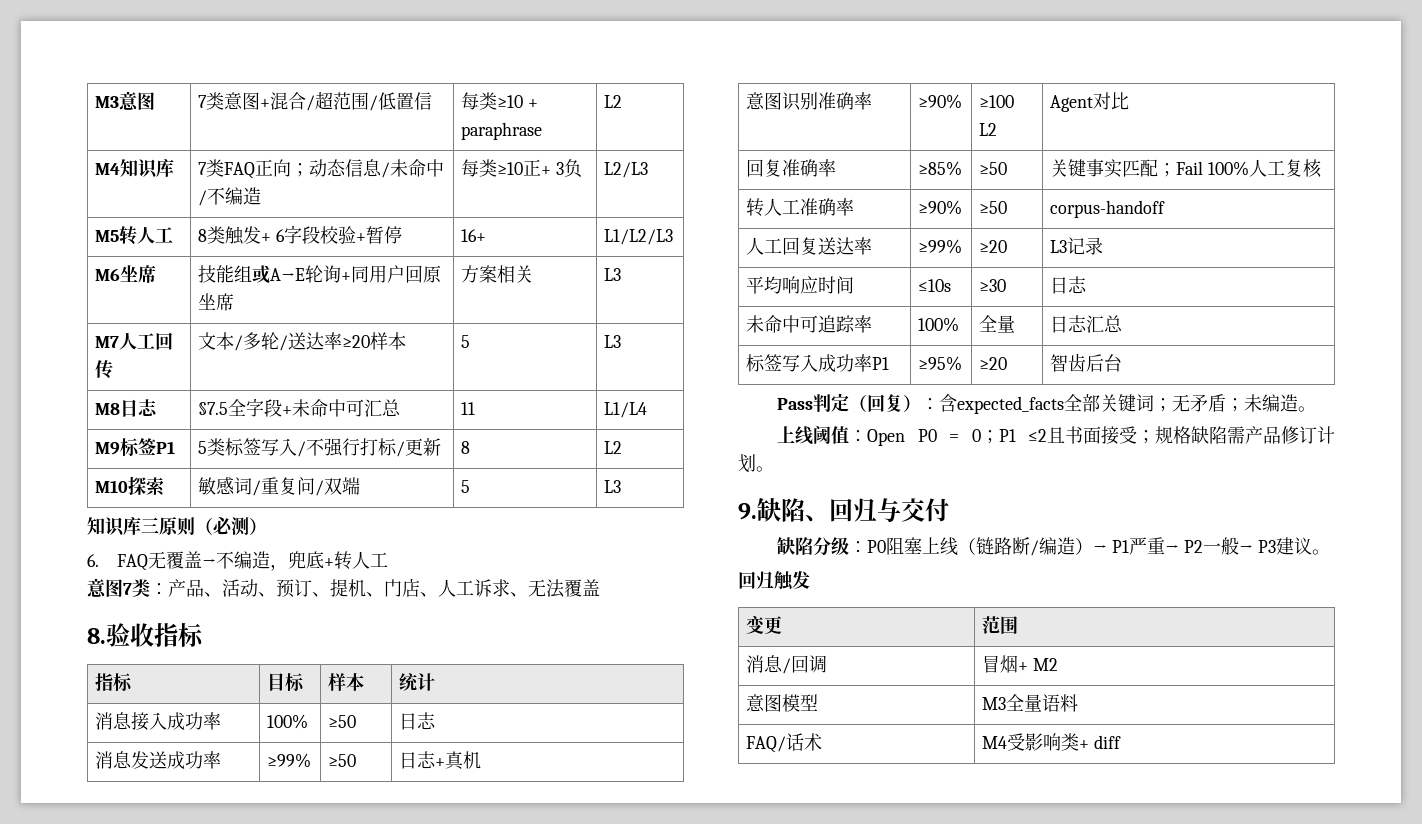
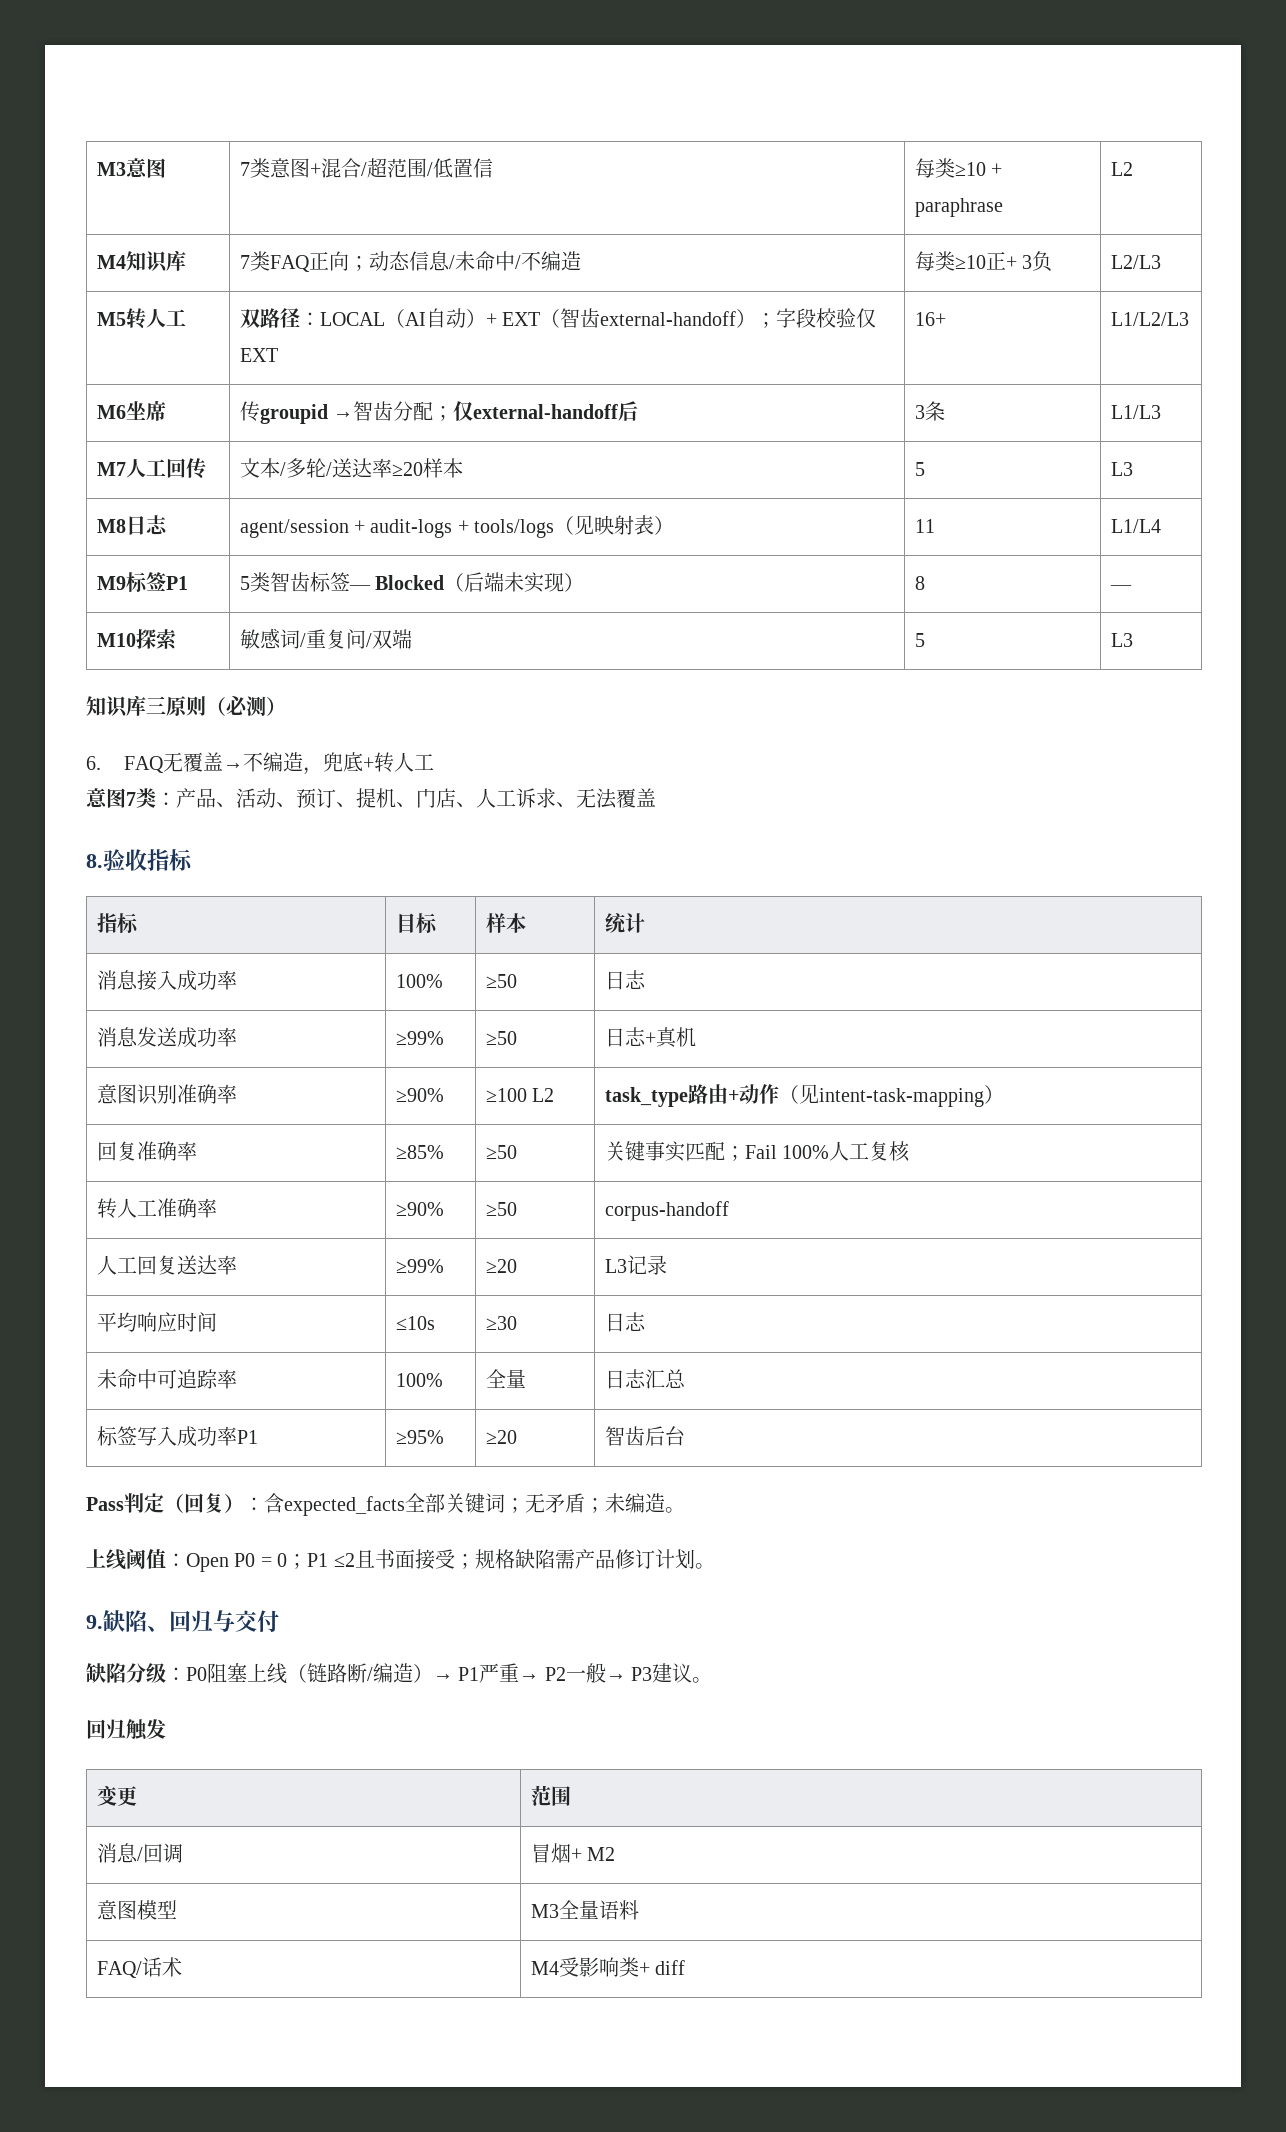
- M5转人工 | 8类触发+ 6字段校验+暂停 | 16+ | L1/L2/L3
- M6坐席 | 技能组或A→E轮询+同用户回原坐席 | 方案相关 | L3
+ M5转人工 | 双路径：LOCAL（AI自动）+ EXT（智齿external-handoff）；字段校验仅EXT | 16+ | L1/L2/L3
+ M6坐席 | 传groupid →智齿分配；仅external-handoff后 | 3条 | L1/L3
- M8日志 | §7.5全字段+未命中可汇总 | 11 | L1/L4
+ M8日志 | agent/session + audit-logs + tools/logs（见映射表） | 11 | L1/L4
- M9标签P1 | 5类标签写入/不强行打标/更新 | 8 | L2
+ M9标签P1 | 5类智齿标签— Blocked（后端未实现） | 8 | —
- 意图识别准确率 | ≥90% | ≥100 L2 | Agent对比
+ 意图识别准确率 | ≥90% | ≥100 L2 | task_type路由+动作（见intent-task-mapping）

